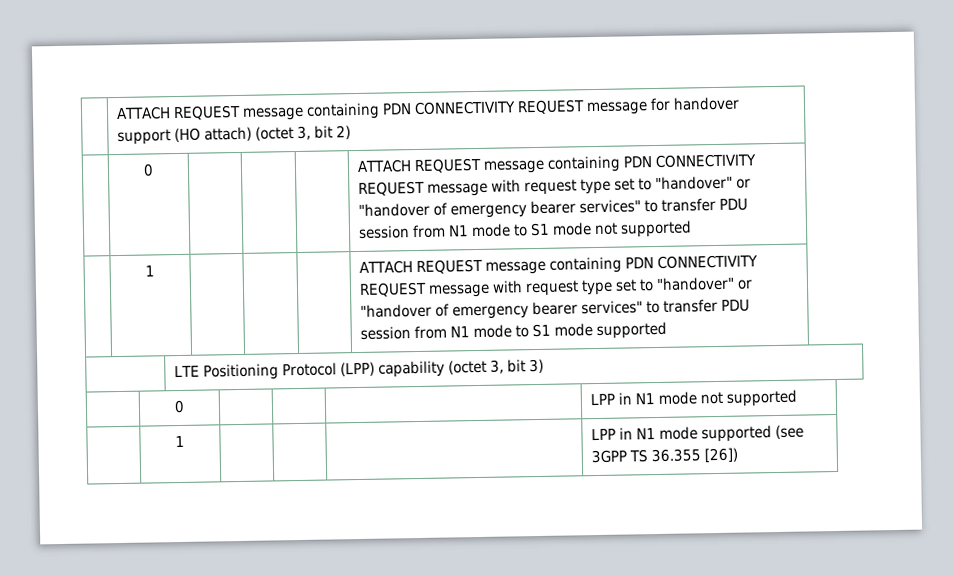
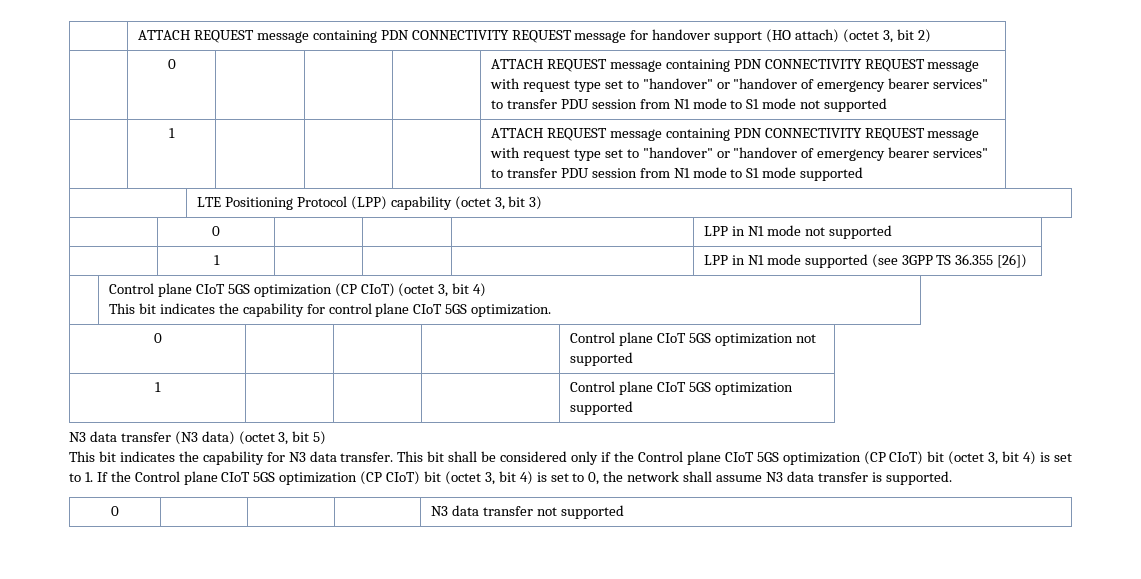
+ | Control plane CIoT 5GS optimization (CP CIoT) (octet 3, bit 4)
+ This bit indicates the capability for control plane CIoT 5GS optimization.
+ 0 | | | | Control plane CIoT 5GS optimization not supported
+ 1 | | | | Control plane CIoT 5GS optimization supported
+ N3 data transfer (N3 data) (octet 3, bit 5)
+ This bit indicates the capability for N3 data transfer. This bit shall be considered only if the Control plane CIoT 5GS optimization (CP CIoT) bit (octet 3, bit 4) is set to 1. If the Control plane CIoT 5GS optimization (CP CIoT) bit (octet 3, bit 4) is set to 0, the network shall assume N3 data transfer is supported.
+ 0 | | | | N3 data transfer not supported

